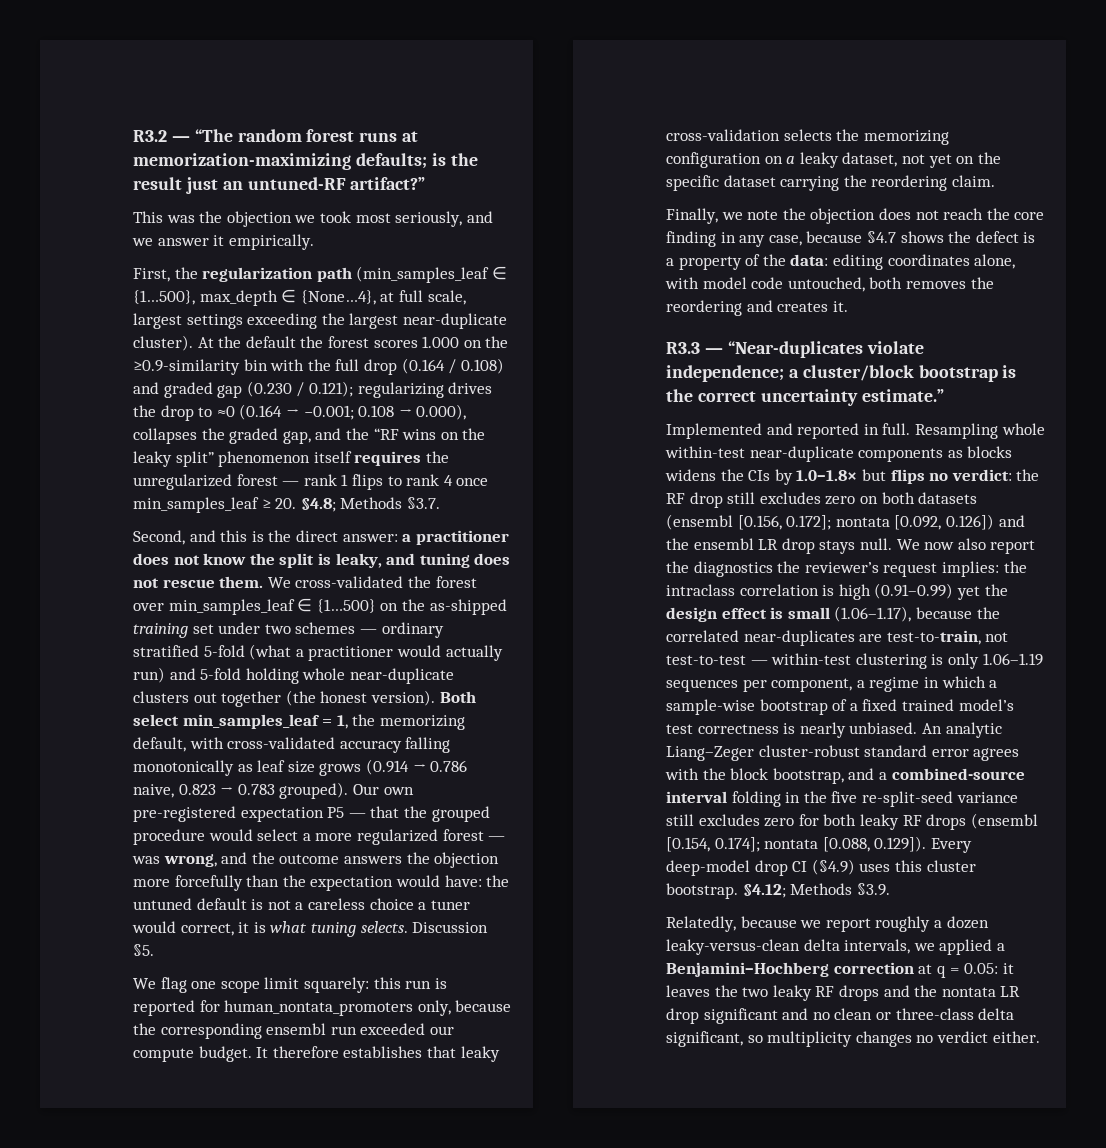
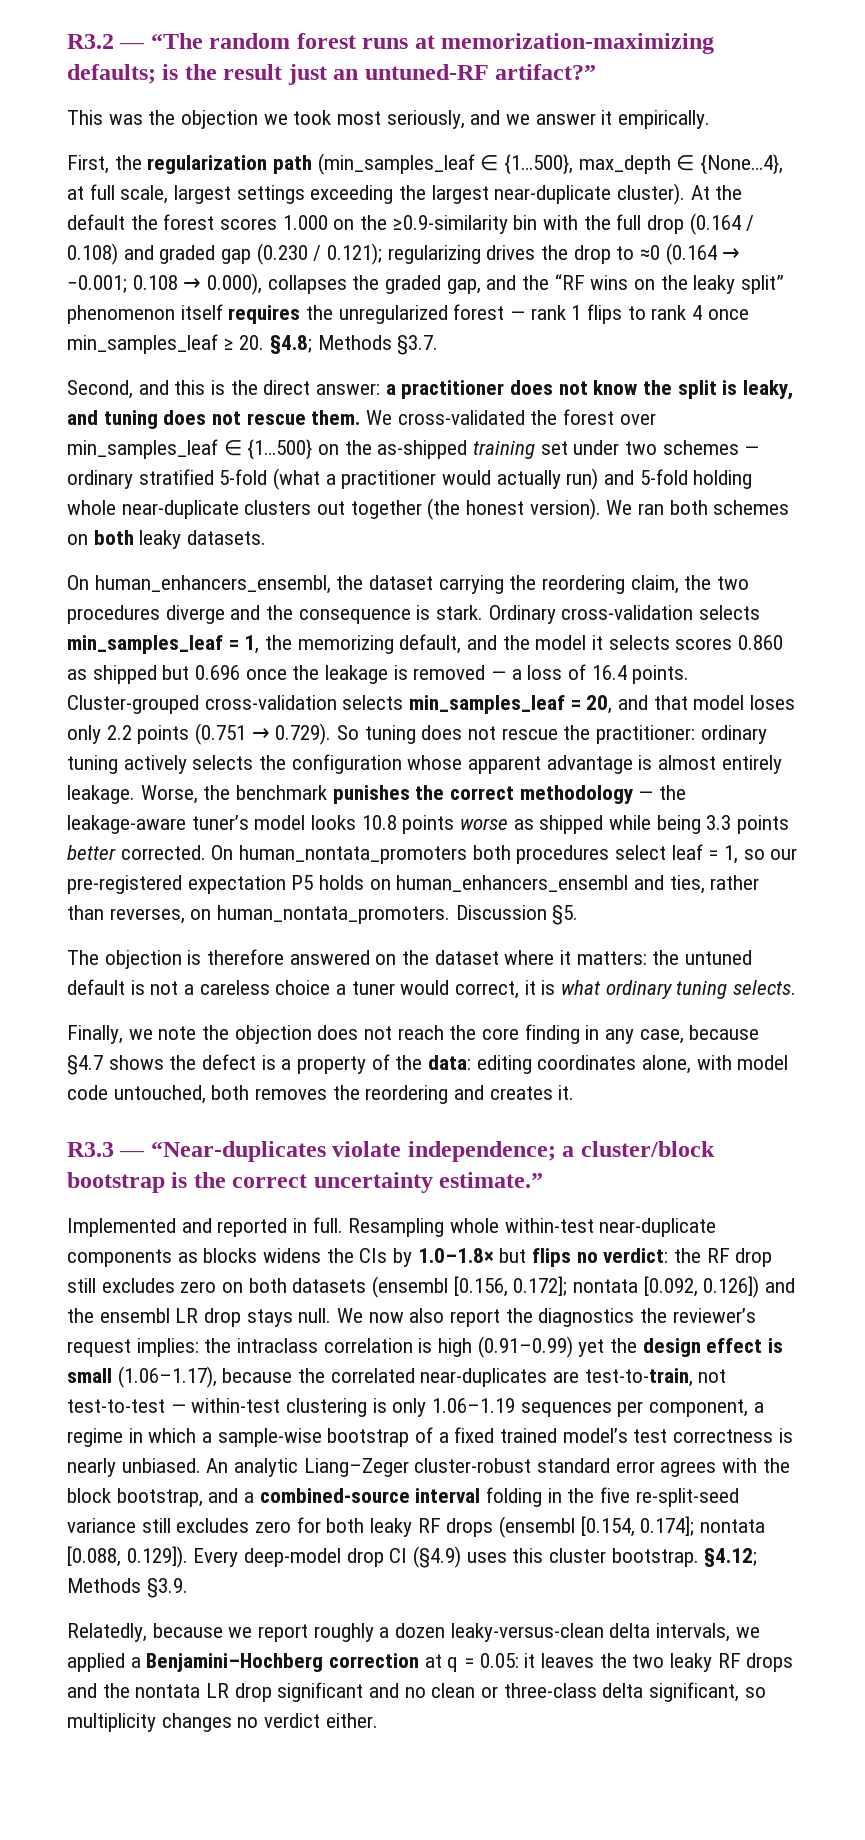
- Both select min_samples_leaf = 1, the memorizing default, with cross-validated accuracy falling monotonically as leaf size grows (0.914 → 0.786 naive, 0.823 → 0.783 grouped). Our own pre-registered expectation P5 — that the grouped procedure would select a more regularized forest — was wrong, and the outcome answers the objection more forcefully than the expectation would have: the untuned default is not a careless choice a tuner would correct, it is what tuning selects. Discussion §5.
- We flag one scope limit squarely: this run is reported for human_nontata_promoters only, because the corresponding ensembl run exceeded our compute budget. It therefore establishes that leaky cross-validation selects the memorizing configuration on a leaky dataset, not yet on the specific dataset carrying the reordering claim.
+ We ran both schemes on both leaky datasets.
+ On human_enhancers_ensembl, the dataset carrying the reordering claim, the two procedures diverge and the consequence is stark. Ordinary cross-validation selects min_samples_leaf = 1, the memorizing default, and the model it selects scores 0.860 as shipped but 0.696 once the leakage is removed — a loss of 16.4 points. Cluster-grouped cross-validation selects min_samples_leaf = 20, and that model loses only 2.2 points (0.751 → 0.729). So tuning does not rescue the practitioner: ordinary tuning actively selects the configuration whose apparent advantage is almost entirely leakage. Worse, the benchmark punishes the correct methodology — the leakage-aware tuner’s model looks 10.8 points worse as shipped while being 3.3 points better corrected. On human_nontata_promoters both procedures select leaf = 1, so our pre-registered expectation P5 holds on human_enhancers_ensembl and ties, rather than reverses, on human_nontata_promoters. Discussion §5.
+ The objection is therefore answered on the dataset where it matters: the untuned default is not a careless choice a tuner would correct, it is what ordinary tuning selects.

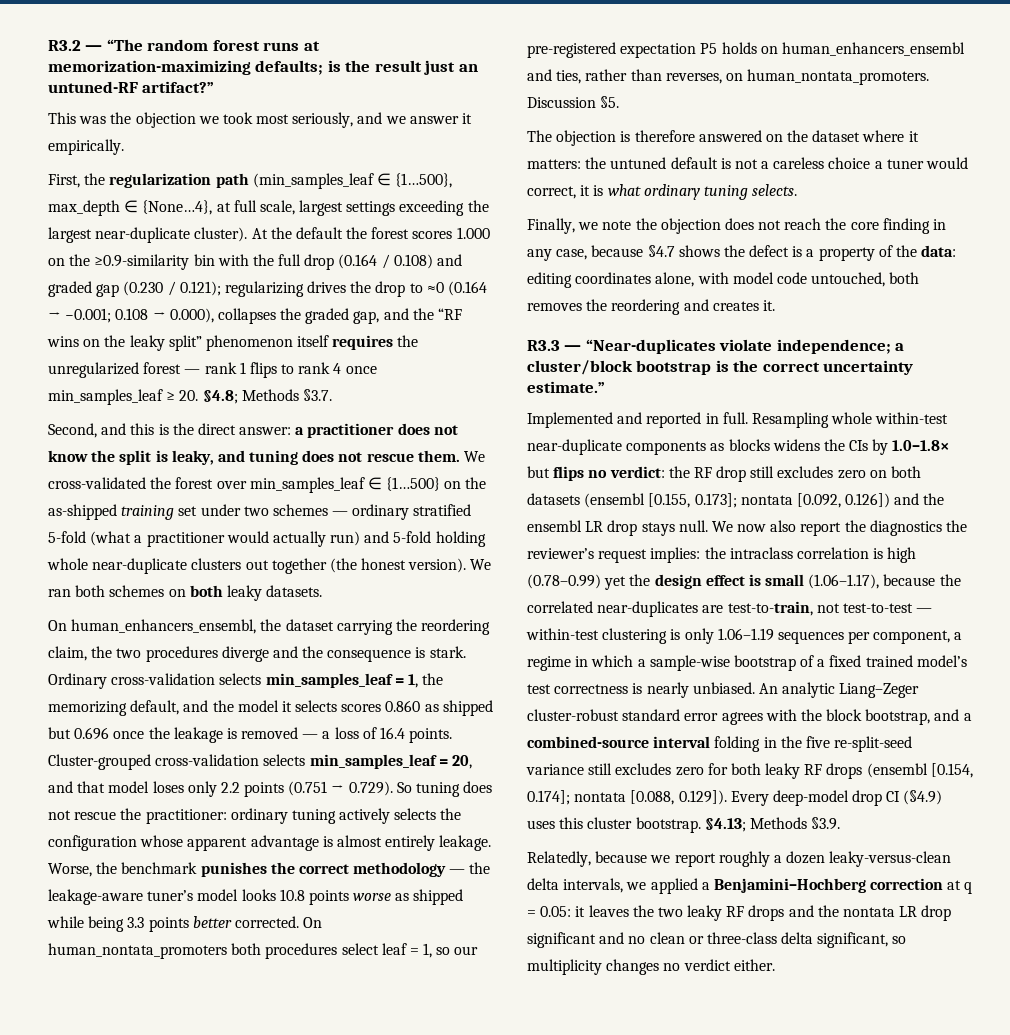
- Resampling whole within-test near-duplicate components as blocks widens the CIs by 1.0–1.8× but flips no verdict: the RF drop still excludes zero on both datasets (ensembl [0.156, 0.172]; nontata [0.092, 0.126]) and the ensembl LR drop stays null.
+ Resampling whole within-test near-duplicate components as blocks widens the CIs by 1.0–1.8× but flips no verdict: the RF drop still excludes zero on both datasets (ensembl [0.155, 0.173]; nontata [0.092, 0.126]) and the ensembl LR drop stays null.
- We now also report the diagnostics the reviewer’s request implies: the intraclass correlation is high (0.91–0.99) yet the design effect is small (1.06–1.17), because the correlated near-duplicates are test-to-train, not test-to-test — within-test clustering is only 1.06–1.19 sequences per component, a regime in which a sample-wise bootstrap of a fixed trained model’s test correctness is nearly unbiased.
+ We now also report the diagnostics the reviewer’s request implies: the intraclass correlation is high (0.78–0.99) yet the design effect is small (1.06–1.17), because the correlated near-duplicates are test-to-train, not test-to-test — within-test clustering is only 1.06–1.19 sequences per component, a regime in which a sample-wise bootstrap of a fixed trained model’s test correctness is nearly unbiased.
- §4.12; Methods §3.9.
+ §4.13; Methods §3.9.

